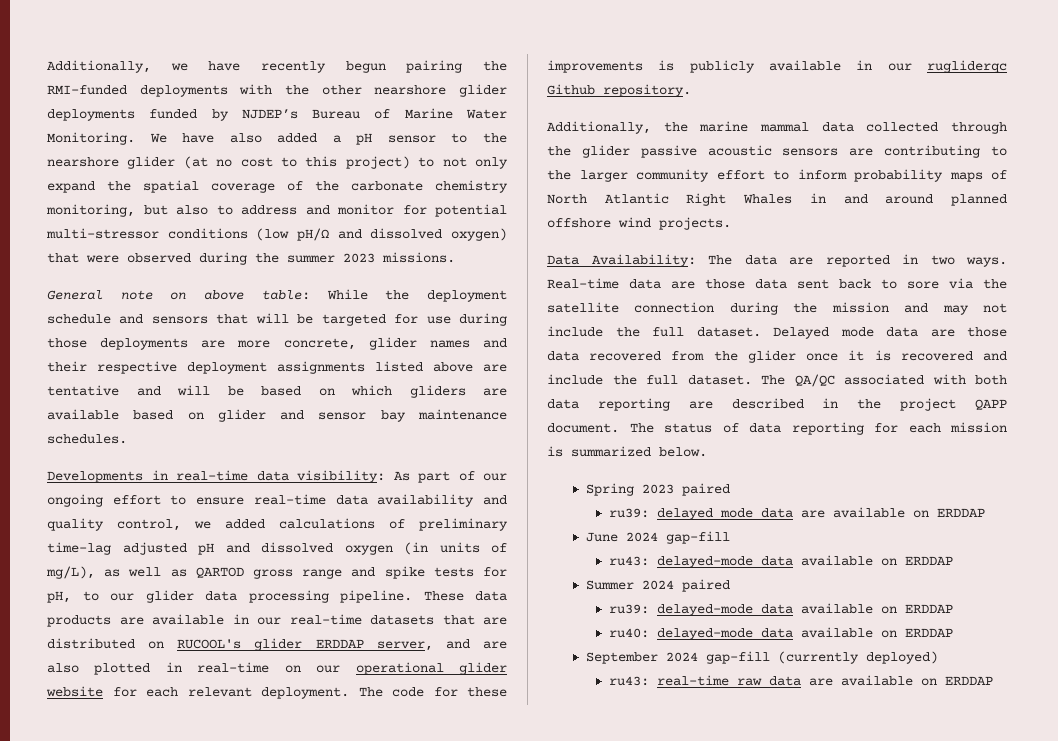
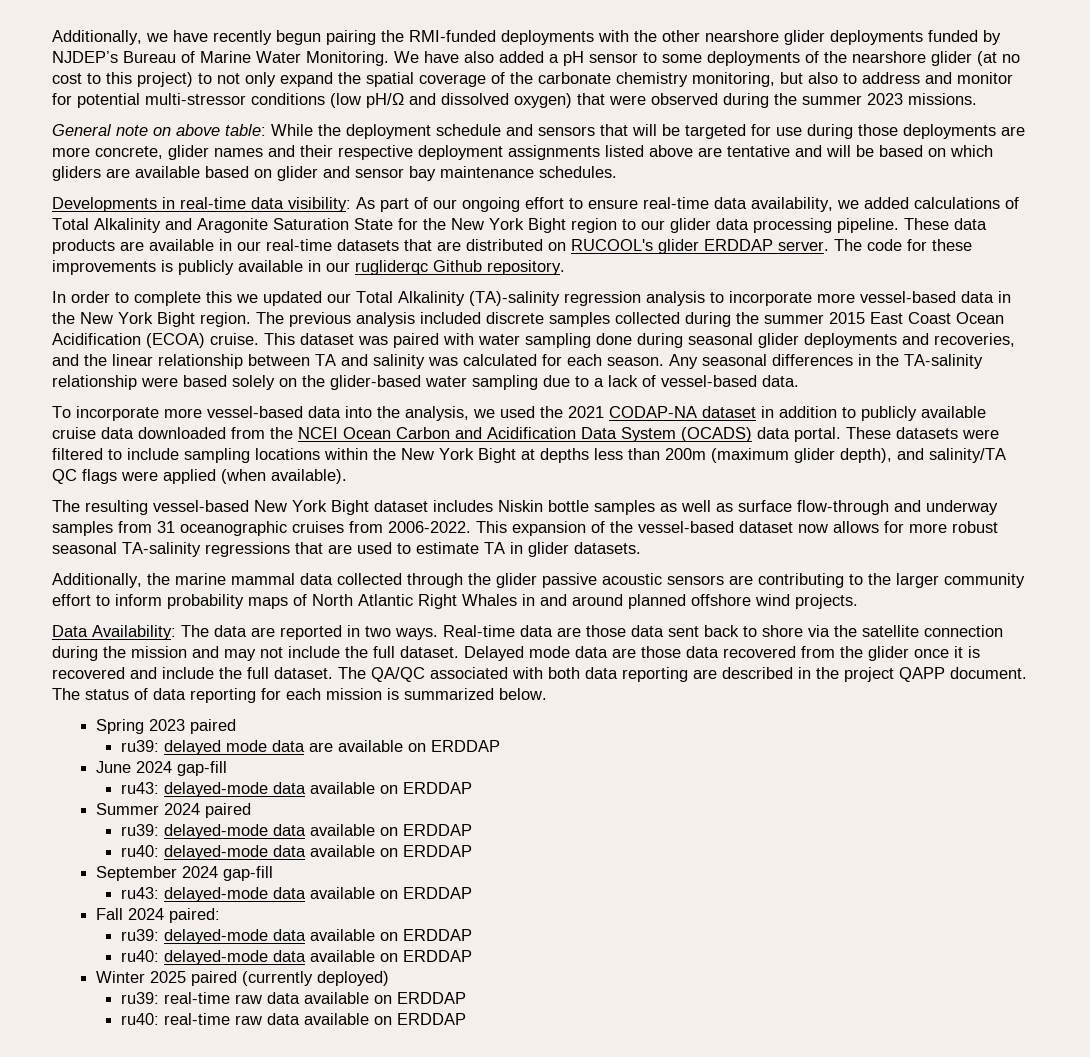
- We have also added a pH sensor to the nearshore glider (at no cost to this project) to not only expand the spatial coverage of the carbonate chemistry monitoring, but also to address and monitor for potential multi-stressor conditions (low pH/Ω and dissolved oxygen) that were observed during the summer 2023 missions.
+ We have also added a pH sensor to some deployments of the nearshore glider (at no cost to this project) to not only expand the spatial coverage of the carbonate chemistry monitoring, but also to address and monitor for potential multi-stressor conditions (low pH/Ω and dissolved oxygen) that were observed during the summer 2023 missions.
- Developments in real-time data visibility: As part of our ongoing effort to ensure real-time data availability and quality control, we added calculations of preliminary time-lag adjusted pH and dissolved oxygen (in units of mg/L), as well as QARTOD gross range and spike tests for pH, to our glider data processing pipeline.
+ Developments in real-time data visibility: As part of our ongoing effort to ensure real-time data availability, we added calculations of Total Alkalinity and Aragonite Saturation State for the New York Bight region to our glider data processing pipeline.
- These data products are available in our real-time datasets that are distributed on RUCOOL's glider ERDDAP server, and are also plotted in real-time on our operational glider website for each relevant deployment.
+ These data products are available in our real-time datasets that are distributed on RUCOOL's glider ERDDAP server.
+ In order to complete this we updated our Total Alkalinity (TA)-salinity regression analysis to incorporate more vessel-based data in the New York Bight region. The previous analysis included discrete samples collected during the summer 2015 East Coast Ocean Acidification (ECOA) cruise. This dataset was paired with water sampling done during seasonal glider deployments and recoveries, and the linear relationship between TA and salinity was calculated for each season. Any seasonal differences in the TA-salinity relationship were based solely on the glider-based water sampling due to a lack of vessel-based data.
+ To incorporate more vessel-based data into the analysis, we used the 2021 CODAP-NA dataset in addition to publicly available cruise data downloaded from the NCEI Ocean Carbon and Acidification Data System (OCADS) data portal. These datasets were filtered to include sampling locations within the New York Bight at depths less than 200m (maximum glider depth), and salinity/TA QC flags were applied (when available).
+ The resulting vessel-based New York Bight dataset includes Niskin bottle samples as well as surface flow-through and underway samples from 31 oceanographic cruises from 2006-2022. This expansion of the vessel-based dataset now allows for more robust seasonal TA-salinity regressions that are used to estimate TA in glider datasets.
- Real-time data are those data sent back to sore via the satellite connection during the mission and may not include the full dataset.
+ Real-time data are those data sent back to shore via the satellite connection during the mission and may not include the full dataset.
- September 2024 gap-fill (currently deployed)
+ September 2024 gap-fill
+ ru43: delayed-mode data available on ERDDAP
+ Fall 2024 paired:
+ ru39: delayed-mode data available on ERDDAP
+ ru40: delayed-mode data available on ERDDAP
+ Winter 2025 paired (currently deployed)
- ru43: real-time raw data are available on ERDDAP
+ ru39: real-time raw data available on ERDDAP
+ ru40: real-time raw data available on ERDDAP

